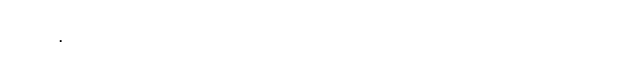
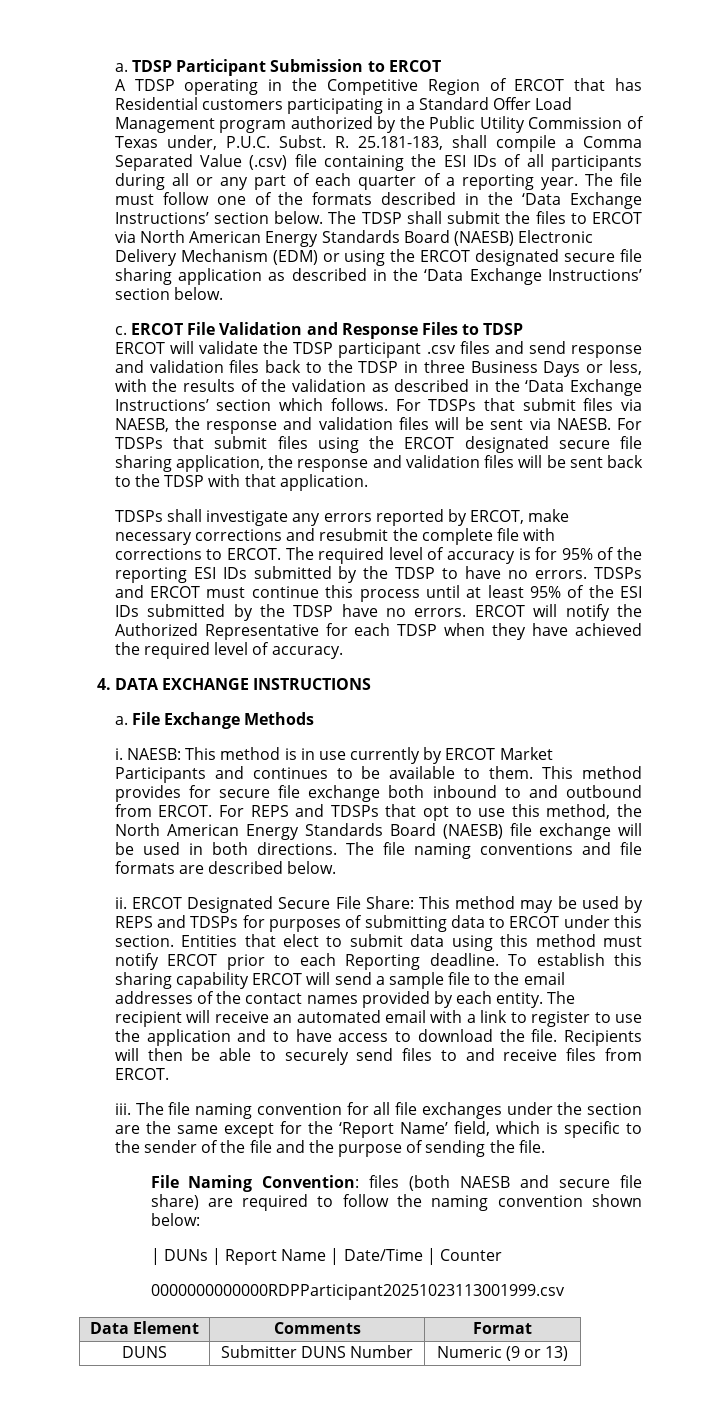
- .
+ a. TDSP Participant Submission to ERCOT
+ A TDSP operating in the Competitive Region of ERCOT that has Residential customers participating in a Standard Offer Load Management program authorized by the Public Utility Commission of Texas under, P.U.C. Subst. R. 25.181-183, shall compile a Comma Separated Value (.csv) file containing the ESI IDs of all participants during all or any part of each quarter of a reporting year. The file must follow one of the formats described in the ‘Data Exchange Instructions’ section below. The TDSP shall submit the files to ERCOT via North American Energy Standards Board (NAESB) Electronic Delivery Mechanism (EDM) or using the ERCOT designated secure file sharing application as described in the ‘Data Exchange Instructions’ section below.
+ c. ERCOT File Validation and Response Files to TDSP
+ ERCOT will validate the TDSP participant .csv files and send response and validation files back to the TDSP in three Business Days or less, with the results of the validation as described in the ‘Data Exchange Instructions’ section which follows. For TDSPs that submit files via NAESB, the response and validation files will be sent via NAESB. For TDSPs that submit files using the ERCOT designated secure file sharing application, the response and validation files will be sent back to the TDSP with that application.
+ TDSPs shall investigate any errors reported by ERCOT, make necessary corrections and resubmit the complete file with corrections to ERCOT. The required level of accuracy is for 95% of the reporting ESI IDs submitted by the TDSP to have no errors. TDSPs and ERCOT must continue this process until at least 95% of the ESI IDs submitted by the TDSP have no errors. ERCOT will notify the Authorized Representative for each TDSP when they have achieved the required level of accuracy.
+ 4. DATA EXCHANGE INSTRUCTIONS
+ a. File Exchange Methods
+ i. NAESB: This method is in use currently by ERCOT Market Participants and continues to be available to them. This method provides for secure file exchange both inbound to and outbound from ERCOT. For REPS and TDSPs that opt to use this method, the North American Energy Standards Board (NAESB) file exchange will be used in both directions. The file naming conventions and file formats are described below.
+ ii. ERCOT Designated Secure File Share: This method may be used by REPS and TDSPs for purposes of submitting data to ERCOT under this section. Entities that elect to submit data using this method must notify ERCOT prior to each Reporting deadline. To establish this sharing capability ERCOT will send a sample file to the email addresses of the contact names provided by each entity. The recipient will receive an automated email with a link to register to use the application and to have access to download the file. Recipients will then be able to securely send files to and receive files from ERCOT.
+ iii. The file naming convention for all file exchanges under the section are the same except for the ‘Report Name’ field, which is specific to the sender of the file and the purpose of sending the file.
+ File Naming Convention: files (both NAESB and secure file share) are required to follow the naming convention shown below:
+ | DUNs | Report Name | Date/Time | Counter
+ 0000000000000RDPParticipant20251023113001999.csv
+ Data Element | Comments | Format
+ DUNS | Submitter DUNS Number | Numeric (9 or 13)

